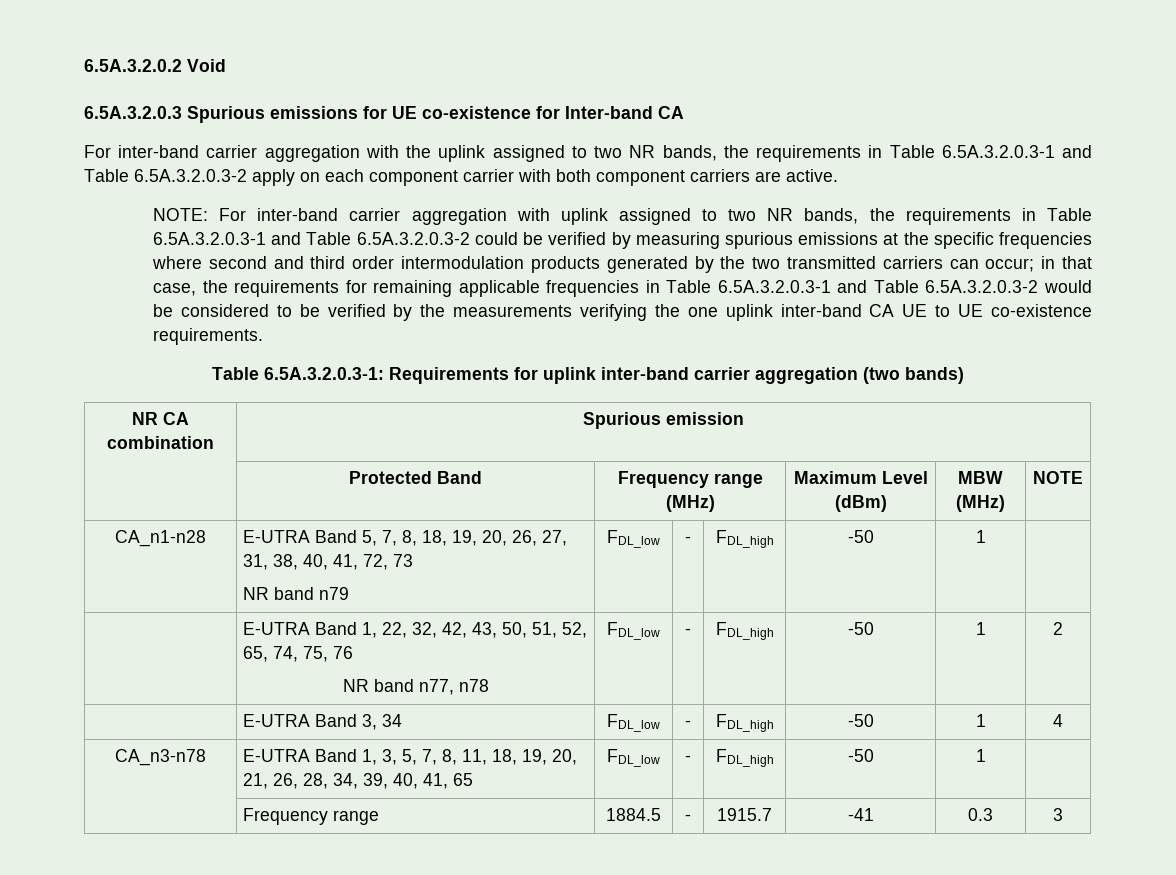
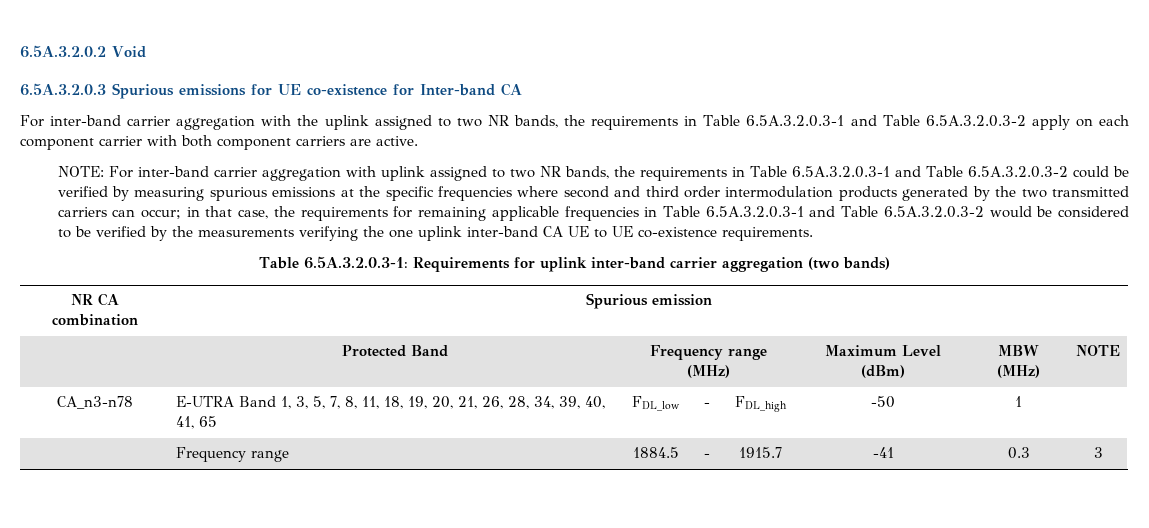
- CA_n1-n28 | E-UTRA Band 5, 7, 8, 18, 19, 20, 26, 27, 31, 38, 40, 41, 72, 73
- NR band n79 | FDL_low | - | FDL_high | -50 | 1 |
- | E-UTRA Band 1, 22, 32, 42, 43, 50, 51, 52, 65, 74, 75, 76
- NR band n77, n78 | FDL_low | - | FDL_high | -50 | 1 | 2
- | E-UTRA Band 3, 34 | FDL_low | - | FDL_high | -50 | 1 | 4

